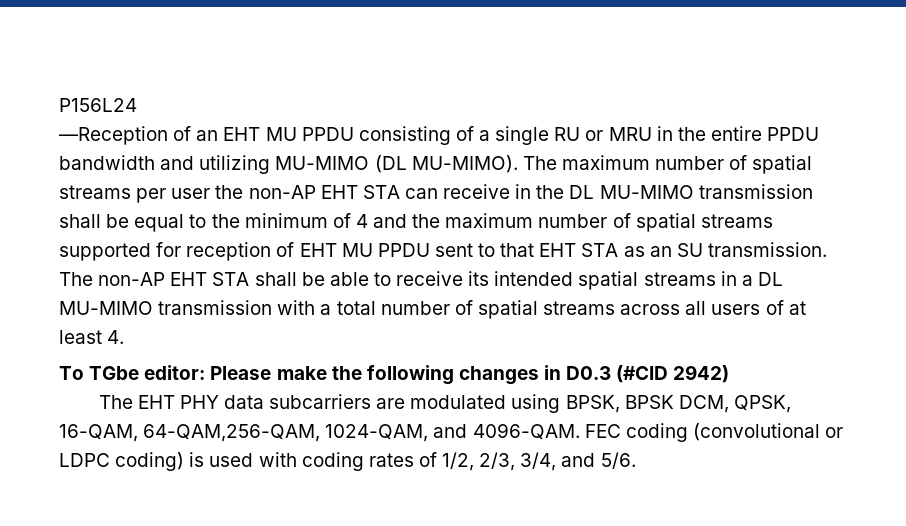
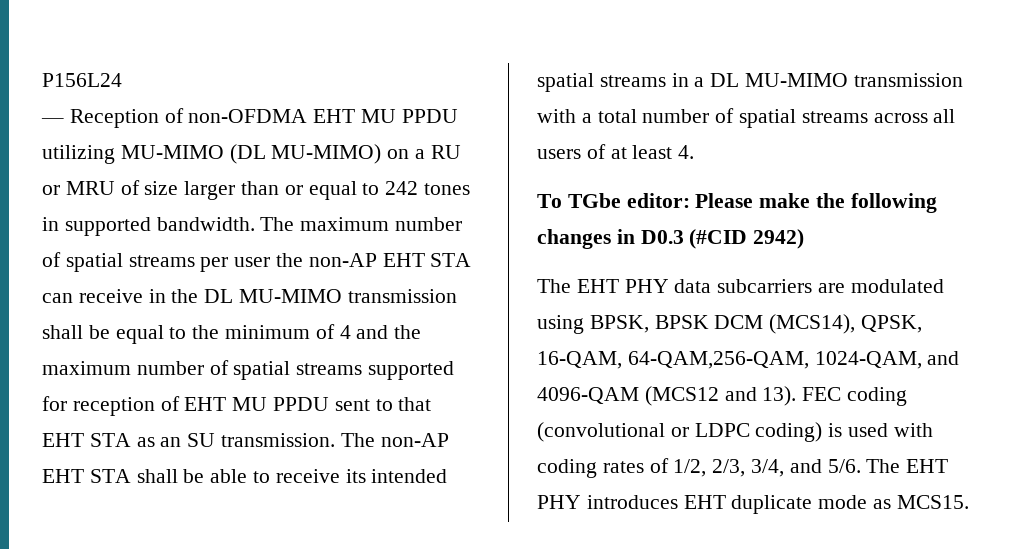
- —Reception of an EHT MU PPDU consisting of a single RU or MRU in the entire PPDU bandwidth and utilizing MU-MIMO (DL MU-MIMO).
+ — Reception of non-OFDMA EHT MU PPDU utilizing MU-MIMO (DL MU-MIMO) on a RU or MRU of size larger than or equal to 242 tones in supported bandwidth.
- The EHT PHY data subcarriers are modulated using BPSK, BPSK DCM, QPSK, 16-QAM, 64-QAM,256-QAM, 1024-QAM, and 4096-QAM.
+ The EHT PHY data subcarriers are modulated using BPSK, BPSK DCM (MCS14), QPSK, 16-QAM, 64-QAM,256-QAM, 1024-QAM, and 4096-QAM (MCS12 and 13).
+ The EHT PHY introduces EHT duplicate mode as MCS15.

